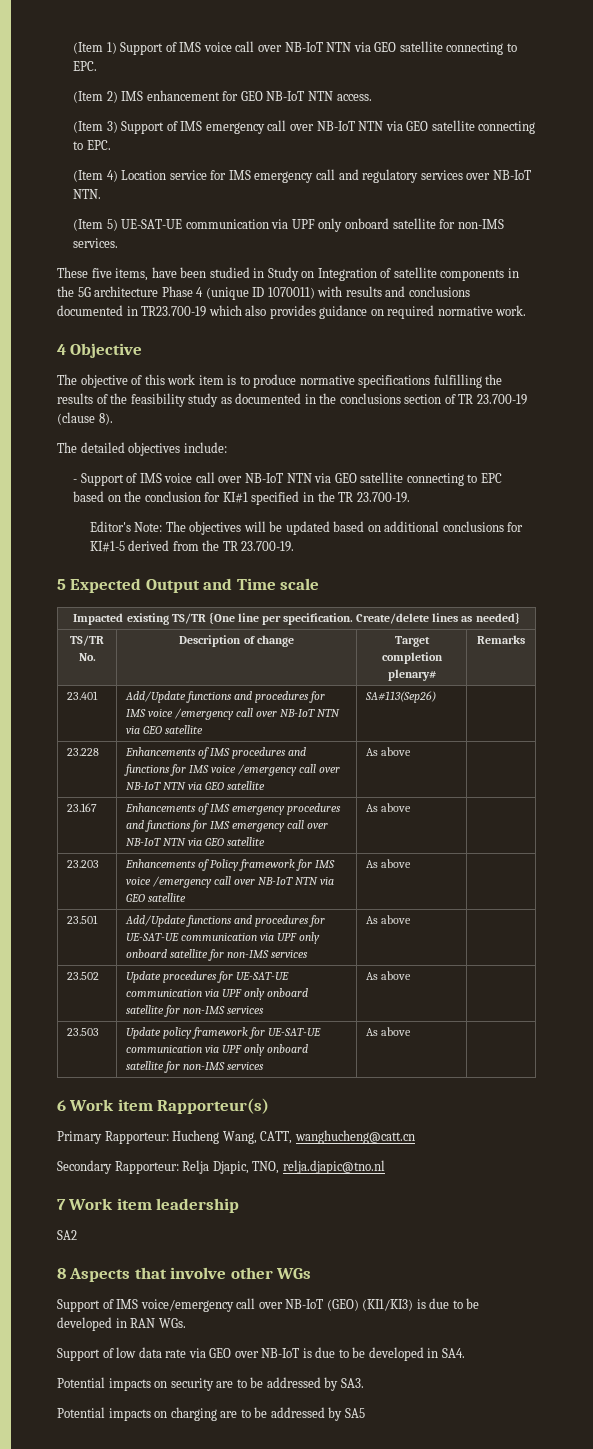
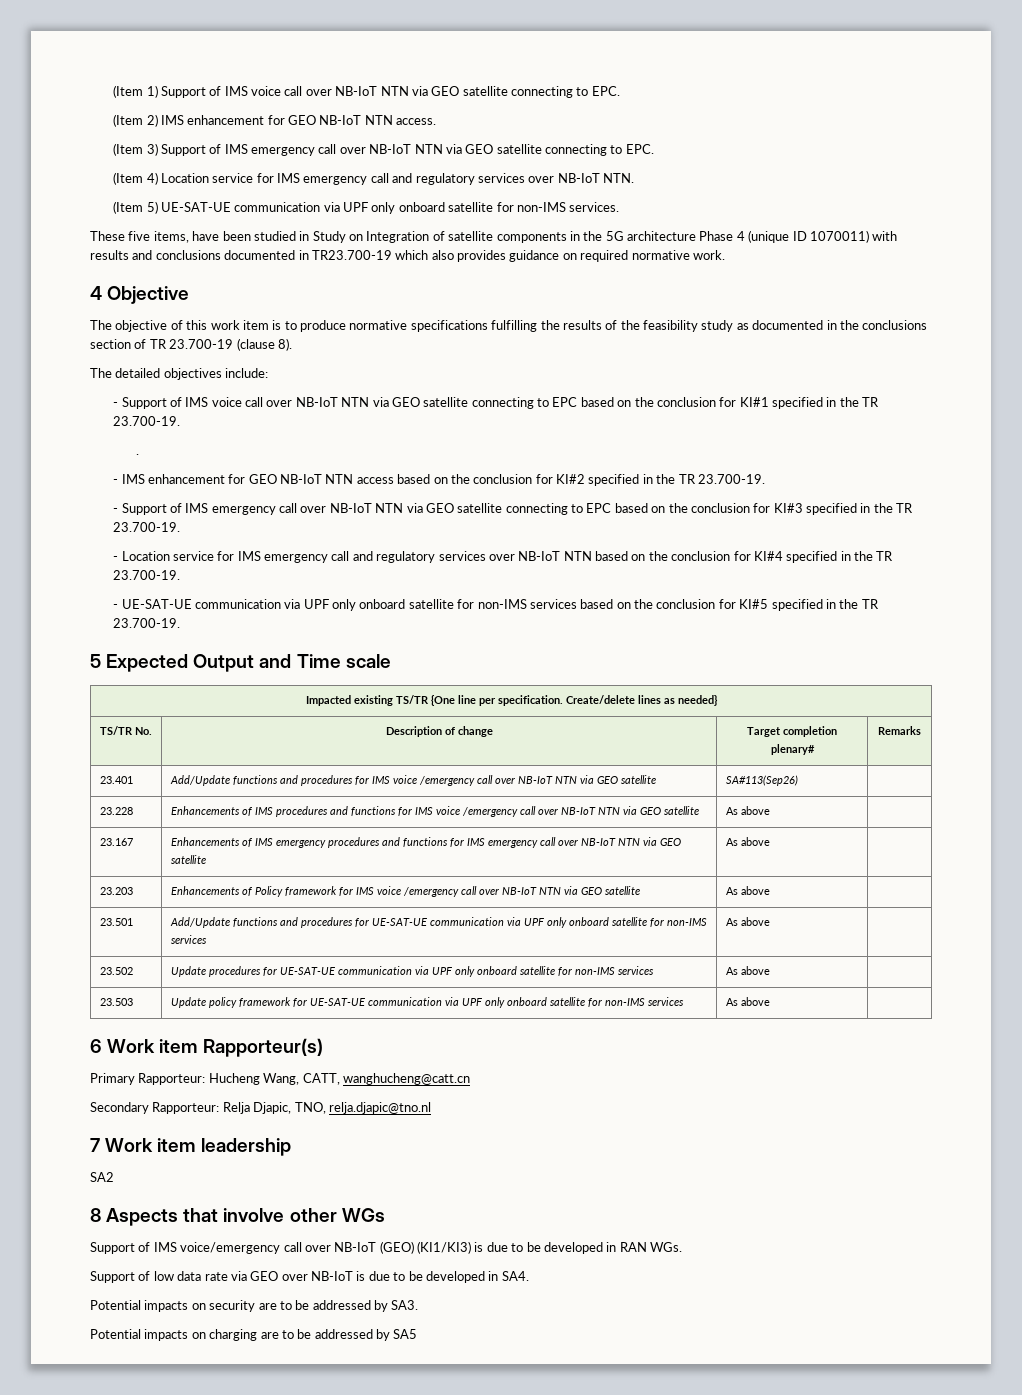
- Editor's Note: The objectives will be updated based on additional conclusions for KI#1-5 derived from the TR 23.700-19.
+ .
+ - IMS enhancement for GEO NB-IoT NTN access based on the conclusion for KI#2 specified in the TR 23.700-19.
+ - Support of IMS emergency call over NB-IoT NTN via GEO satellite connecting to EPC based on the conclusion for KI#3 specified in the TR 23.700-19.
+ - Location service for IMS emergency call and regulatory services over NB-IoT NTN based on the conclusion for KI#4 specified in the TR 23.700-19.
+ - UE-SAT-UE communication via UPF only onboard satellite for non-IMS services based on the conclusion for KI#5 specified in the TR 23.700-19.

